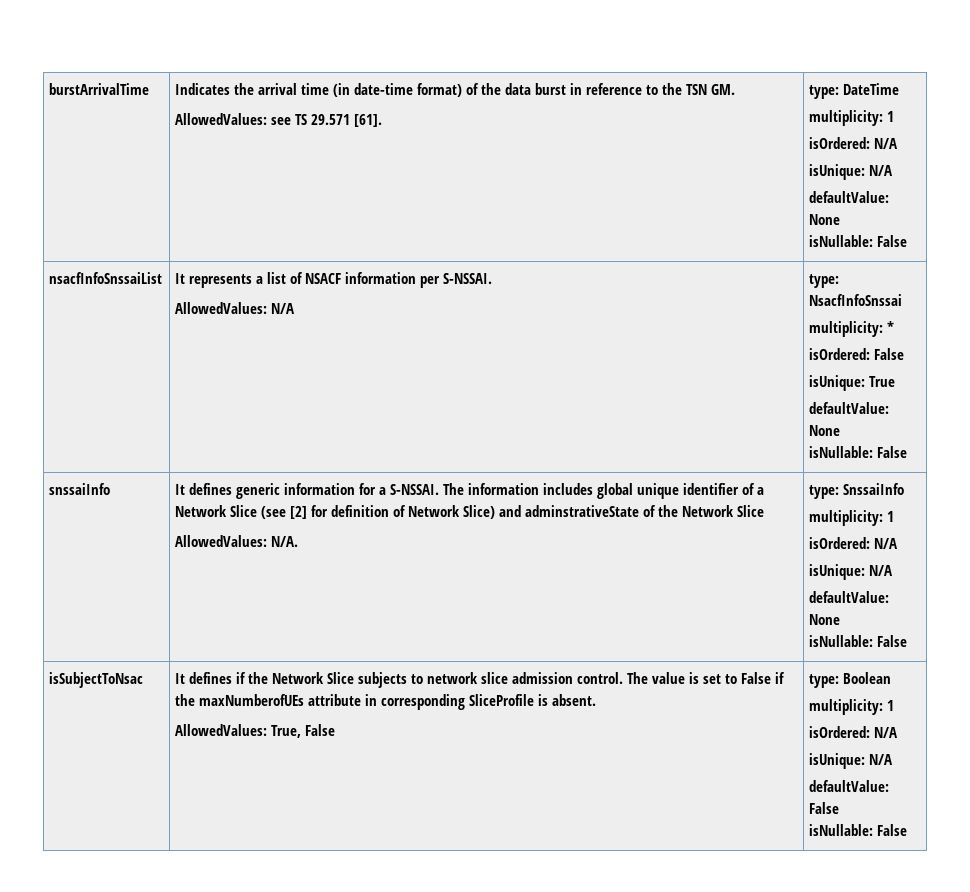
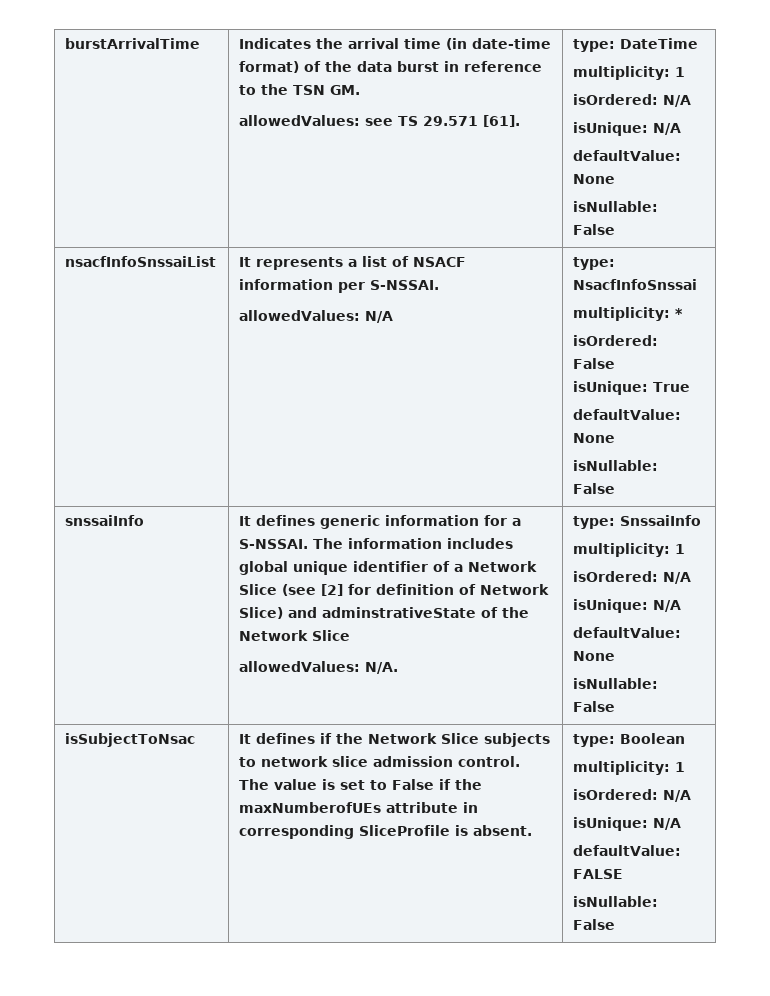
  burstArrivalTime | Indicates the arrival time (in date-time format) of the data burst in reference to the TSN GM.
- AllowedValues: see TS 29.571 [61]. | type: DateTime
+ allowedValues: see TS 29.571 [61]. | type: DateTime
  nsacfInfoSnssaiList | It represents a list of NSACF information per S-NSSAI.
- AllowedValues: N/A | type: NsacfInfoSnssai
+ allowedValues: N/A | type: NsacfInfoSnssai
- AllowedValues: N/A.
+ allowedValues: N/A.
- AllowedValues: True, False
- defaultValue: False
+ defaultValue: FALSE

